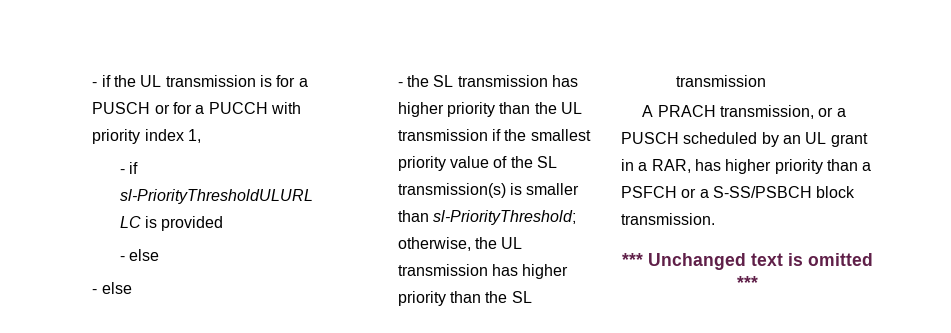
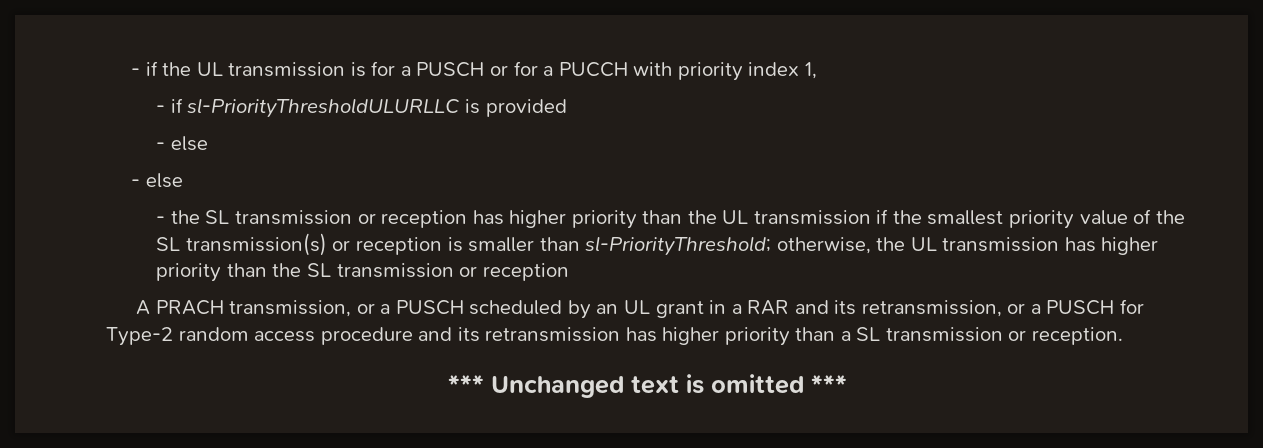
- - the SL transmission has higher priority than the UL transmission if the smallest priority value of the SL transmission(s) is smaller than sl-PriorityThreshold; otherwise, the UL transmission has higher priority than the SL transmission
+ - the SL transmission or reception has higher priority than the UL transmission if the smallest priority value of the SL transmission(s) or reception is smaller than sl-PriorityThreshold; otherwise, the UL transmission has higher priority than the SL transmission or reception
- A PRACH transmission, or a PUSCH scheduled by an UL grant in a RAR, has higher priority than a PSFCH or a S-SS/PSBCH block transmission.
+ A PRACH transmission, or a PUSCH scheduled by an UL grant in a RAR and its retransmission, or a PUSCH for Type-2 random access procedure and its retransmission has higher priority than a SL transmission or reception.

